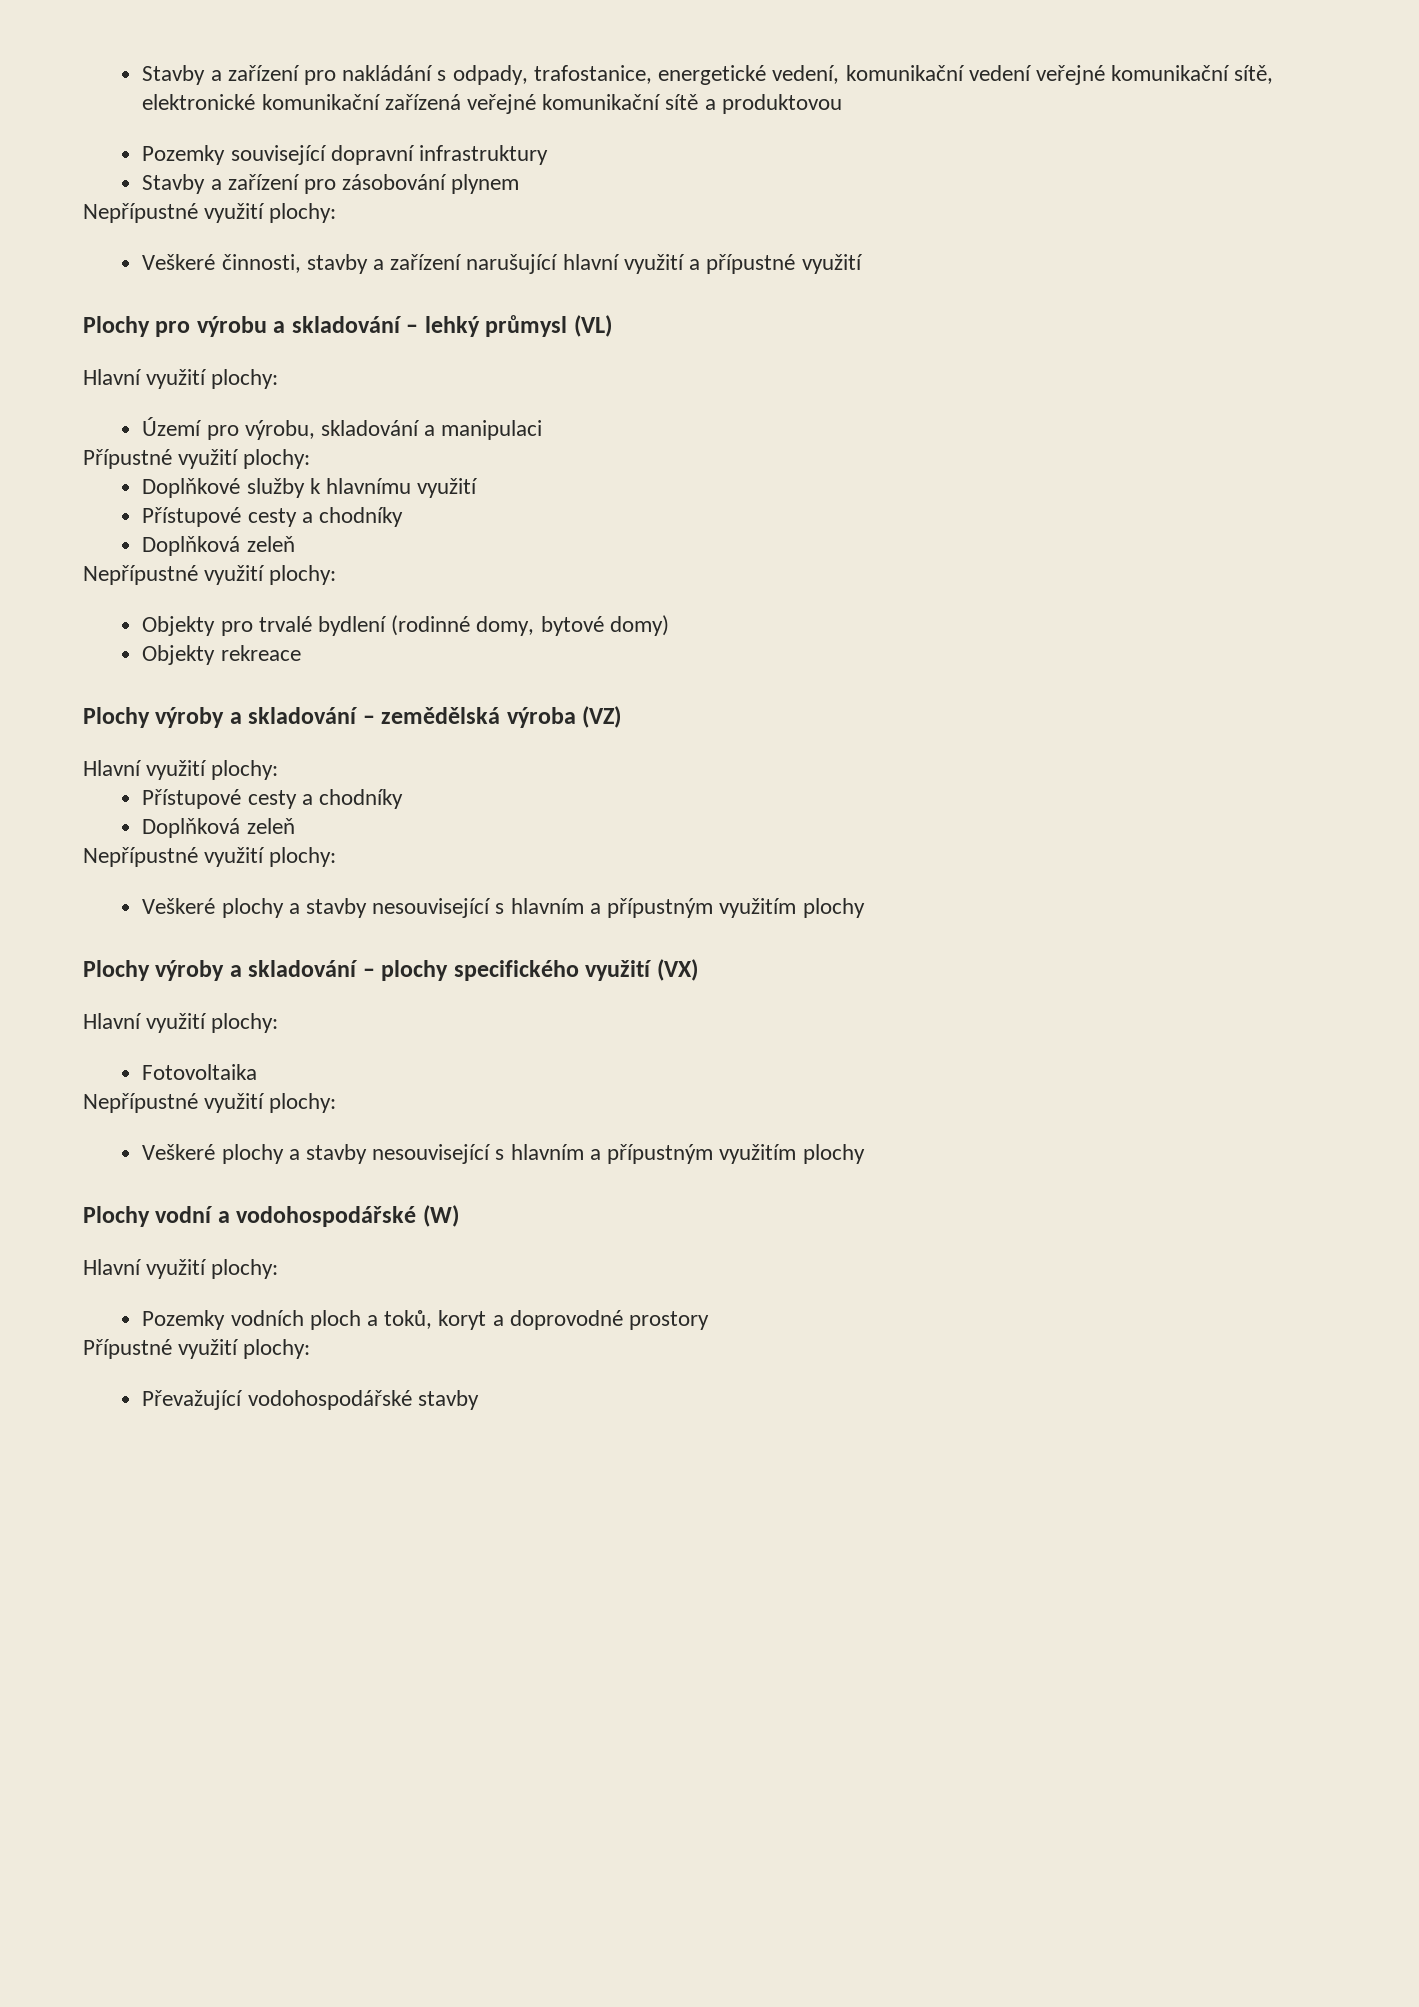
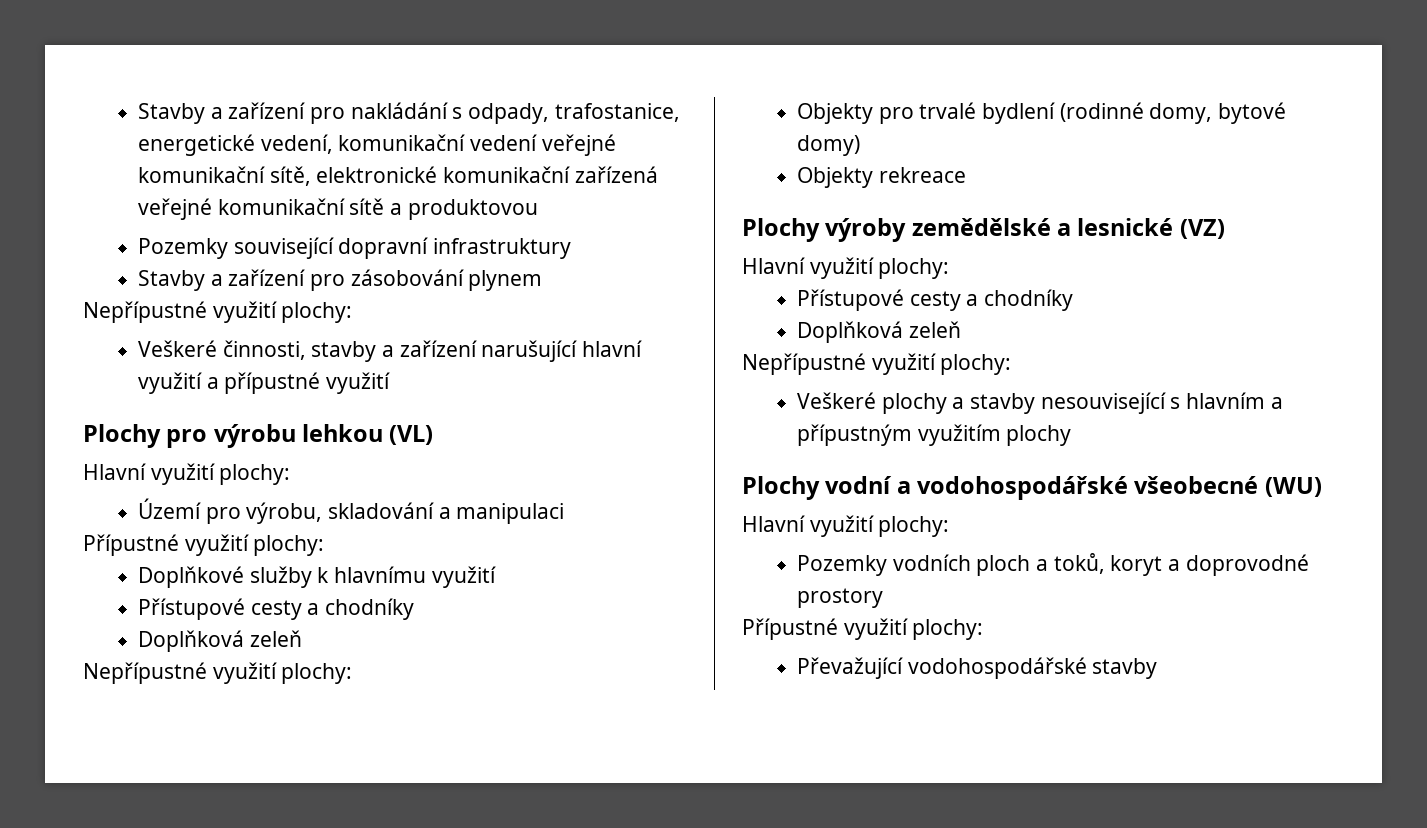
- Plochy pro výrobu a skladování – lehký průmysl (VL)
+ Plochy pro výrobu lehkou (VL)
- Plochy výroby a skladování – zemědělská výroba (VZ)
+ Plochy výroby zemědělské a lesnické (VZ)
- Plochy výroby a skladování – plochy specifického využití (VX)
- Hlavní využití plochy:
- Fotovoltaika
- Nepřípustné využití plochy:
- Veškeré plochy a stavby nesouvisející s hlavním a přípustným využitím plochy
- Plochy vodní a vodohospodářské (W)
+ Plochy vodní a vodohospodářské všeobecné (WU)

